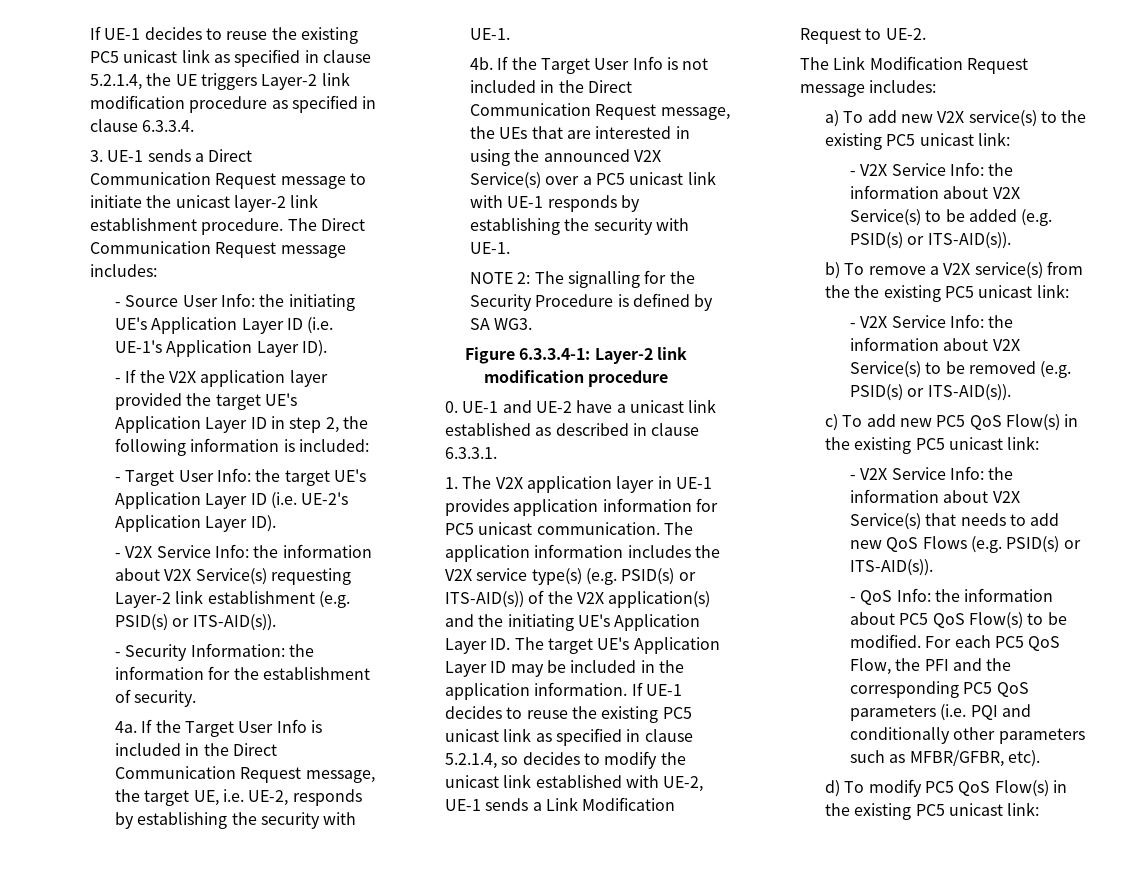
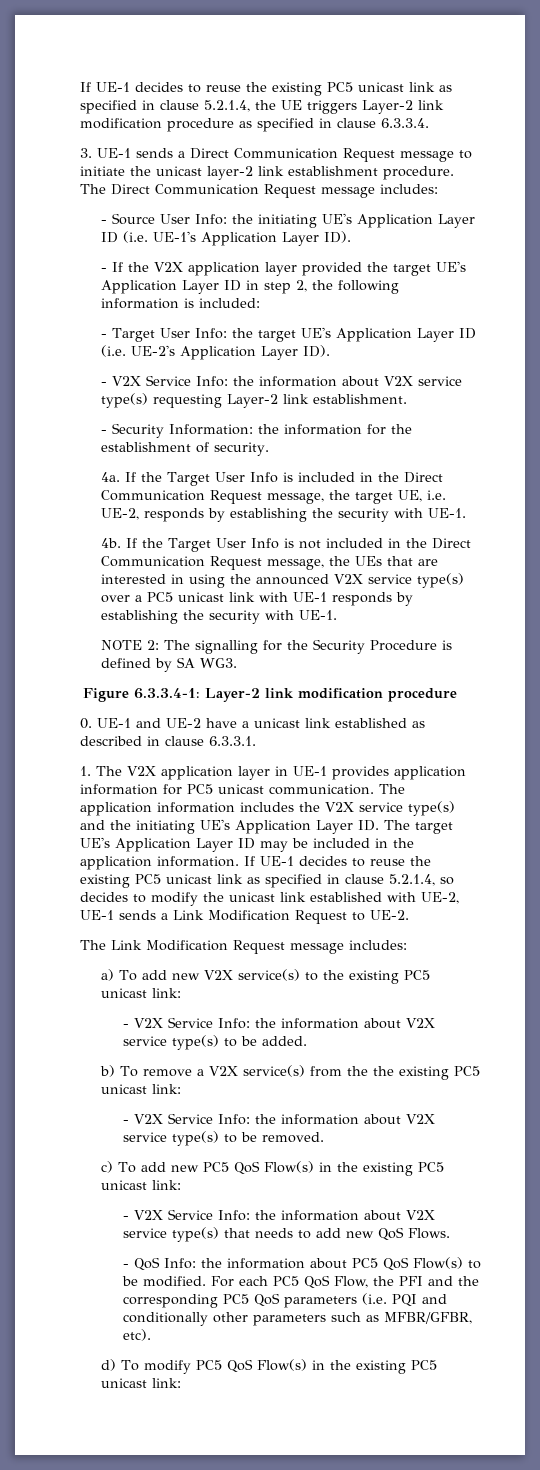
- - V2X Service Info: the information about V2X Service(s) requesting Layer-2 link establishment (e.g. PSID(s) or ITS-AID(s)).
+ - V2X Service Info: the information about V2X service type(s) requesting Layer-2 link establishment.
- If the Target User Info is not included in the Direct Communication Request message, the UEs that are interested in using the announced V2X Service(s) over a PC5 unicast link with UE-1 responds by establishing the security with UE-1.
+ If the Target User Info is not included in the Direct Communication Request message, the UEs that are interested in using the announced V2X service type(s) over a PC5 unicast link with UE-1 responds by establishing the security with UE-1.
- The application information includes the V2X service type(s) (e.g. PSID(s) or ITS-AID(s)) of the V2X application(s) and the initiating UE's Application Layer ID. The target UE's Application Layer ID may be included in the application information.
+ The application information includes the V2X service type(s) and the initiating UE's Application Layer ID. The target UE's Application Layer ID may be included in the application information.
- - V2X Service Info: the information about V2X Service(s) to be added (e.g. PSID(s) or ITS-AID(s)).
+ - V2X Service Info: the information about V2X service type(s) to be added.
- - V2X Service Info: the information about V2X Service(s) to be removed (e.g. PSID(s) or ITS-AID(s)).
+ - V2X Service Info: the information about V2X service type(s) to be removed.
- - V2X Service Info: the information about V2X Service(s) that needs to add new QoS Flows (e.g. PSID(s) or ITS-AID(s)).
+ - V2X Service Info: the information about V2X service type(s) that needs to add new QoS Flows.

